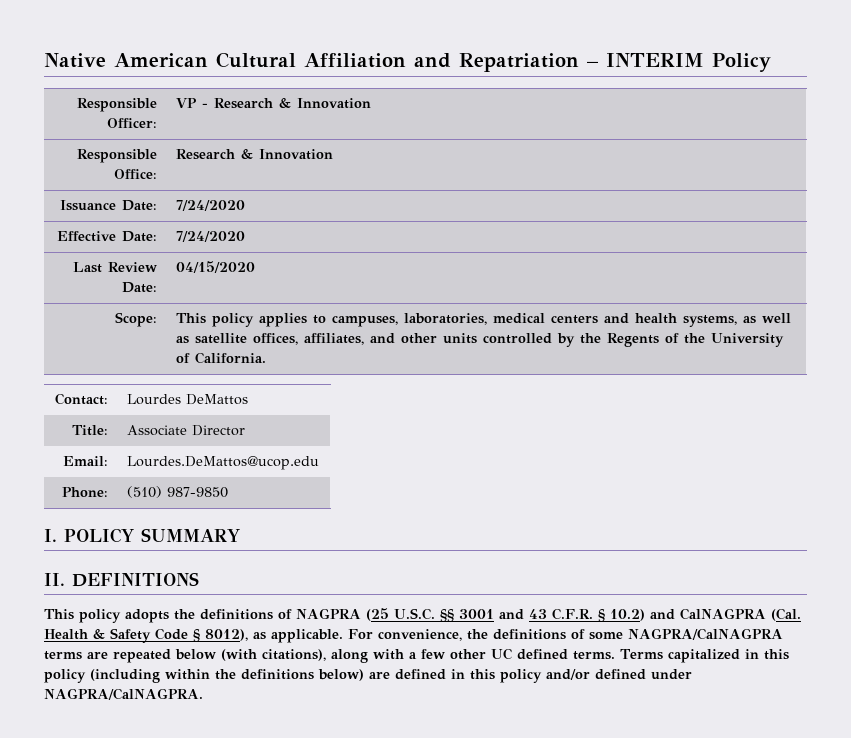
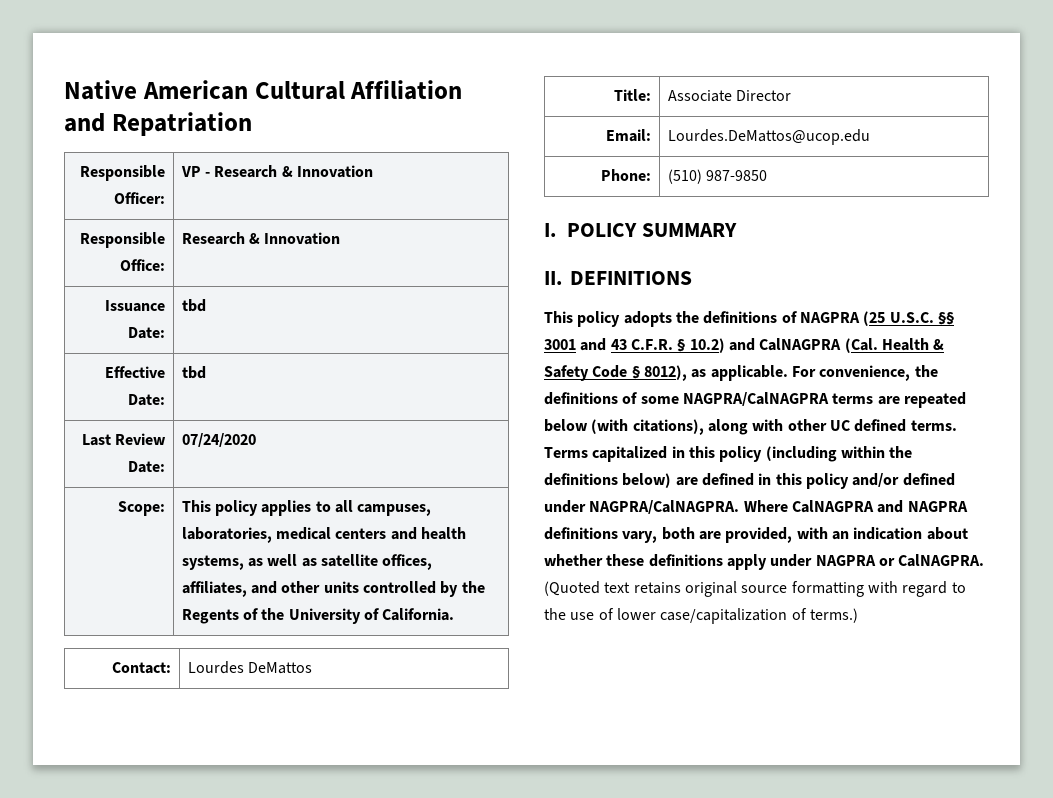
- Native American Cultural Affiliation and Repatriation – INTERIM Policy
+ Native American Cultural Affiliation and Repatriation
- Issuance Date: | 7/24/2020
+ Issuance Date: | tbd
- Effective Date: | 7/24/2020
+ Effective Date: | tbd
- Last Review Date: | 04/15/2020
+ Last Review Date: | 07/24/2020
- Scope: | This policy applies to campuses, laboratories, medical centers and health systems, as well as satellite offices, affiliates, and other units controlled by the Regents of the University of California.
+ Scope: | This policy applies to all campuses, laboratories, medical centers and health systems, as well as satellite offices, affiliates, and other units controlled by the Regents of the University of California.
- For convenience, the definitions of some NAGPRA/CalNAGPRA terms are repeated below (with citations), along with a few other UC defined terms.
+ For convenience, the definitions of some NAGPRA/CalNAGPRA terms are repeated below (with citations), along with other UC defined terms.
+ Where CalNAGPRA and NAGPRA definitions vary, both are provided, with an indication about whether these definitions apply under NAGPRA or CalNAGPRA. (Quoted text retains original source formatting with regard to the use of lower case/capitalization of terms.)

